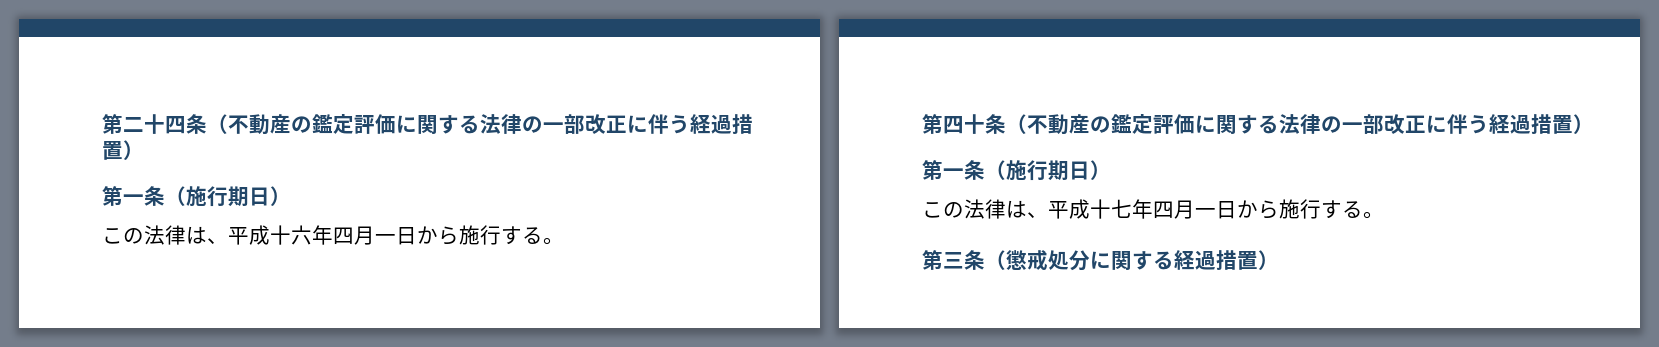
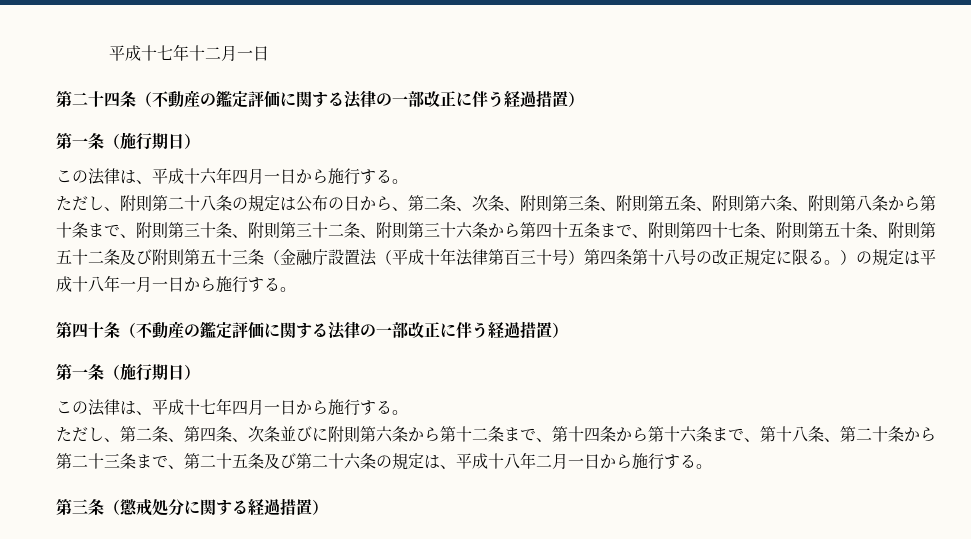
+ 平成十七年十二月一日
+ ただし、附則第二十八条の規定は公布の日から、第二条、次条、附則第三条、附則第五条、附則第六条、附則第八条から第十条まで、附則第三十条、附則第三十二条、附則第三十六条から第四十五条まで、附則第四十七条、附則第五十条、附則第五十二条及び附則第五十三条（金融庁設置法（平成十年法律第百三十号）第四条第十八号の改正規定に限る。）の規定は平成十八年一月一日から施行する。
+ ただし、第二条、第四条、次条並びに附則第六条から第十二条まで、第十四条から第十六条まで、第十八条、第二十条から第二十三条まで、第二十五条及び第二十六条の規定は、平成十八年二月一日から施行する。

